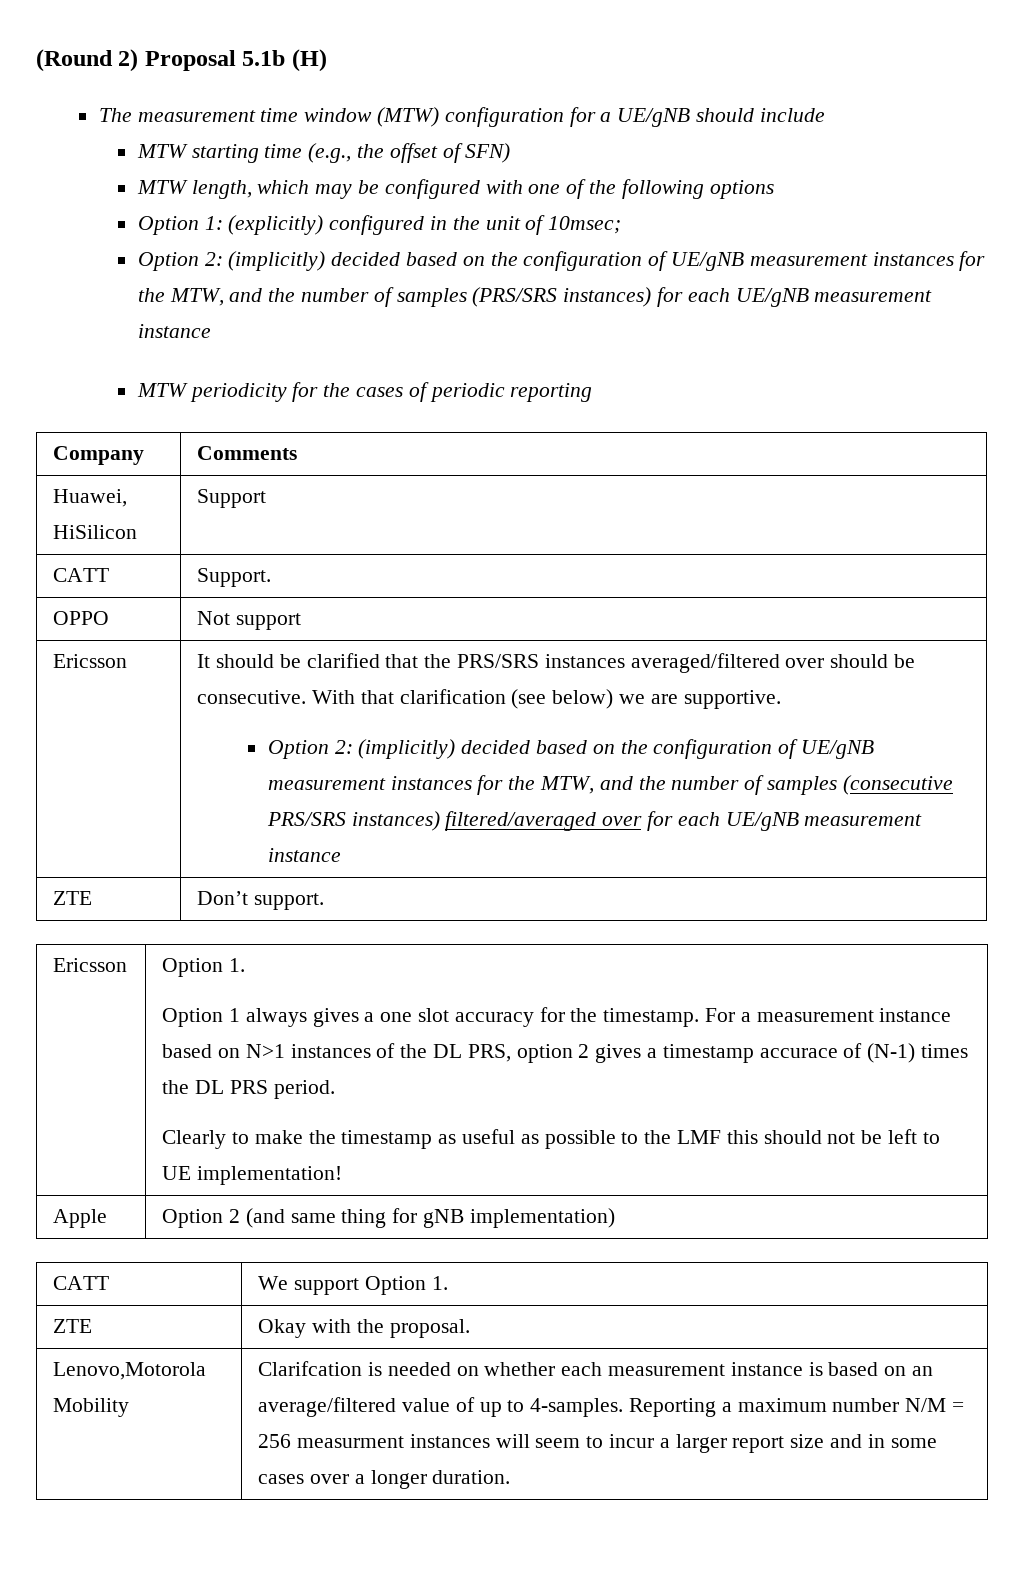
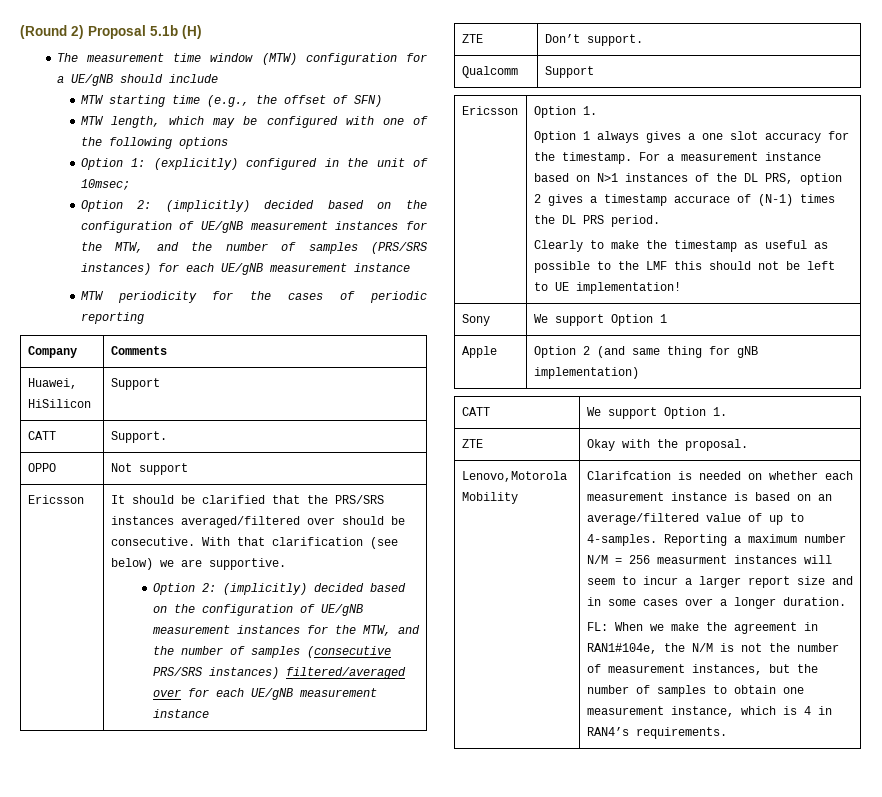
+ Qualcomm | Support
+ Sony | We support Option 1
+ FL: When we make the agreement in RAN1#104e, the N/M is not the number of measurement instances, but the number of samples to obtain one measurement instance, which is 4 in RAN4’s requirements.

